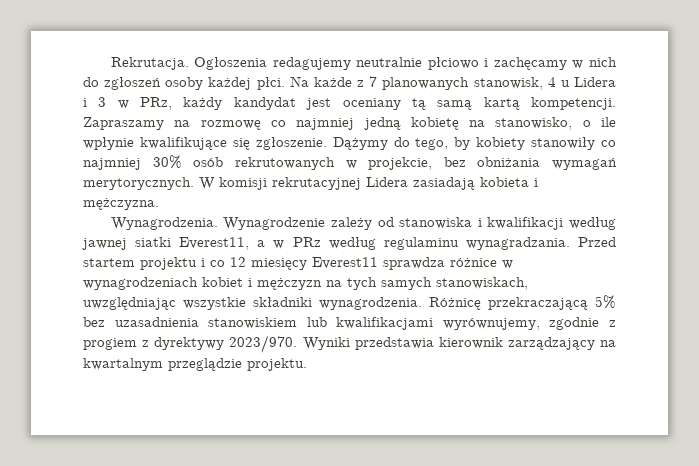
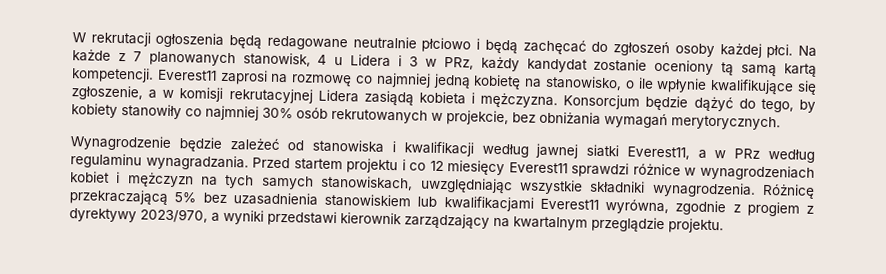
- Rekrutacja. Ogłoszenia redagujemy neutralnie płciowo i zachęcamy w nich do zgłoszeń osoby każdej płci.
+ W rekrutacji ogłoszenia będą redagowane neutralnie płciowo i będą zachęcać do zgłoszeń osoby każdej płci.
- Na każde z 7 planowanych stanowisk, 4 u Lidera i 3 w PRz, każdy kandydat jest oceniany tą samą kartą kompetencji.
+ Na każde z 7 planowanych stanowisk, 4 u Lidera i 3 w PRz, każdy kandydat zostanie oceniony tą samą kartą kompetencji.
- Zapraszamy na rozmowę co najmniej jedną kobietę na stanowisko, o ile wpłynie kwalifikujące się zgłoszenie. Dążymy do tego, by kobiety stanowiły co najmniej 30% osób rekrutowanych w projekcie, bez obniżania wymagań merytorycznych. W komisji rekrutacyjnej Lidera zasiadają kobieta i mężczyzna.
- Wynagrodzenia. Wynagrodzenie zależy od stanowiska i kwalifikacji według jawnej siatki Everest11, a w PRz według regulaminu wynagradzania.
+ Everest11 zaprosi na rozmowę co najmniej jedną kobietę na stanowisko, o ile wpłynie kwalifikujące się zgłoszenie, a w komisji rekrutacyjnej Lidera zasiądą kobieta i mężczyzna. Konsorcjum będzie dążyć do tego, by kobiety stanowiły co najmniej 30% osób rekrutowanych w projekcie, bez obniżania wymagań merytorycznych.
+ Wynagrodzenie będzie zależeć od stanowiska i kwalifikacji według jawnej siatki Everest11, a w PRz według regulaminu wynagradzania.
- Przed startem projektu i co 12 miesięcy Everest11 sprawdza różnice w wynagrodzeniach kobiet i mężczyzn na tych samych stanowiskach, uwzględniając wszystkie składniki wynagrodzenia.
+ Przed startem projektu i co 12 miesięcy Everest11 sprawdzi różnice w wynagrodzeniach kobiet i mężczyzn na tych samych stanowiskach, uwzględniając wszystkie składniki wynagrodzenia.
- Różnicę przekraczającą 5% bez uzasadnienia stanowiskiem lub kwalifikacjami wyrównujemy, zgodnie z progiem z dyrektywy 2023/970. Wyniki przedstawia kierownik zarządzający na kwartalnym przeglądzie projektu.
+ Różnicę przekraczającą 5% bez uzasadnienia stanowiskiem lub kwalifikacjami Everest11 wyrówna, zgodnie z progiem z dyrektywy 2023/970, a wyniki przedstawi kierownik zarządzający na kwartalnym przeglądzie projektu.

